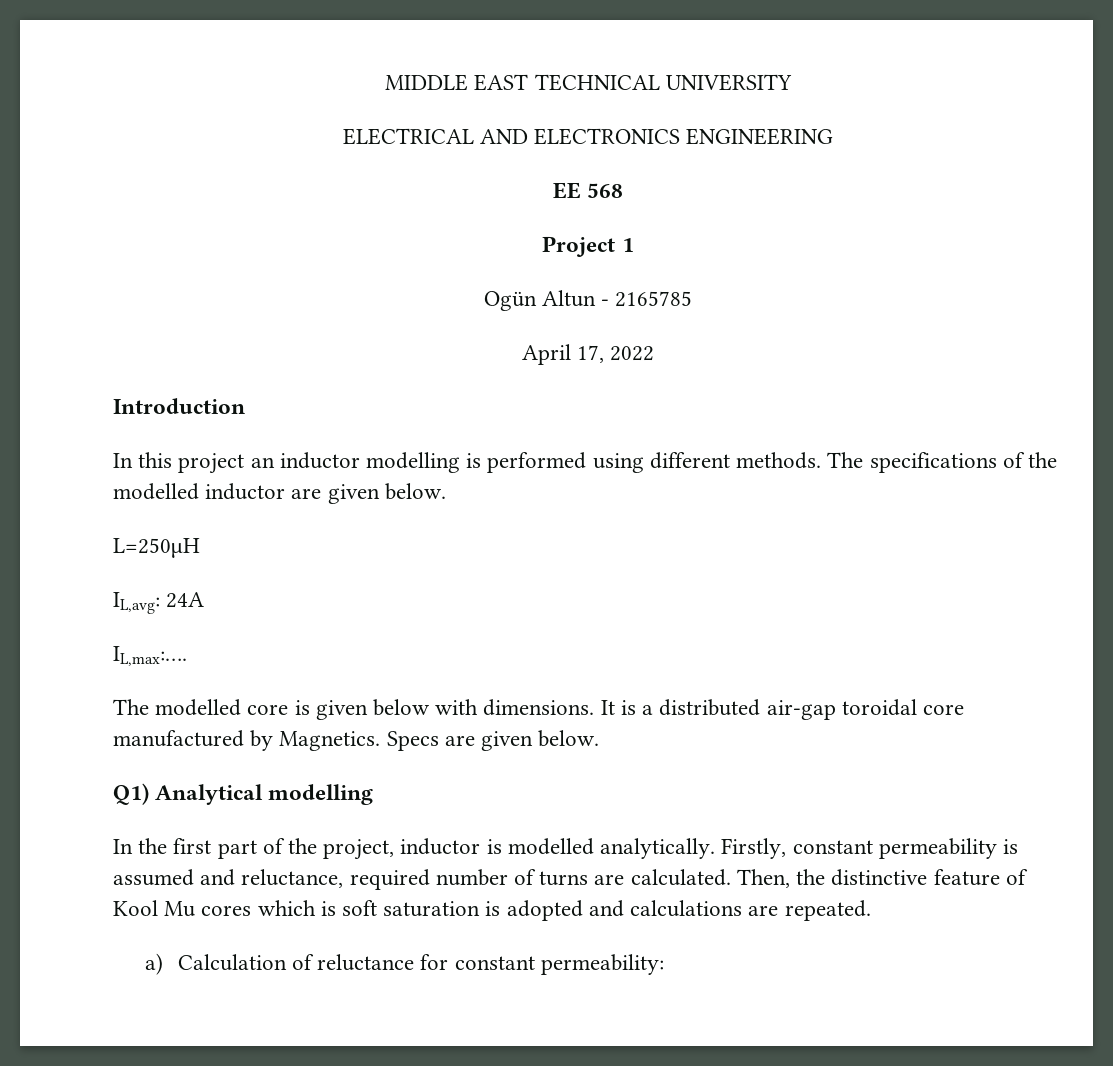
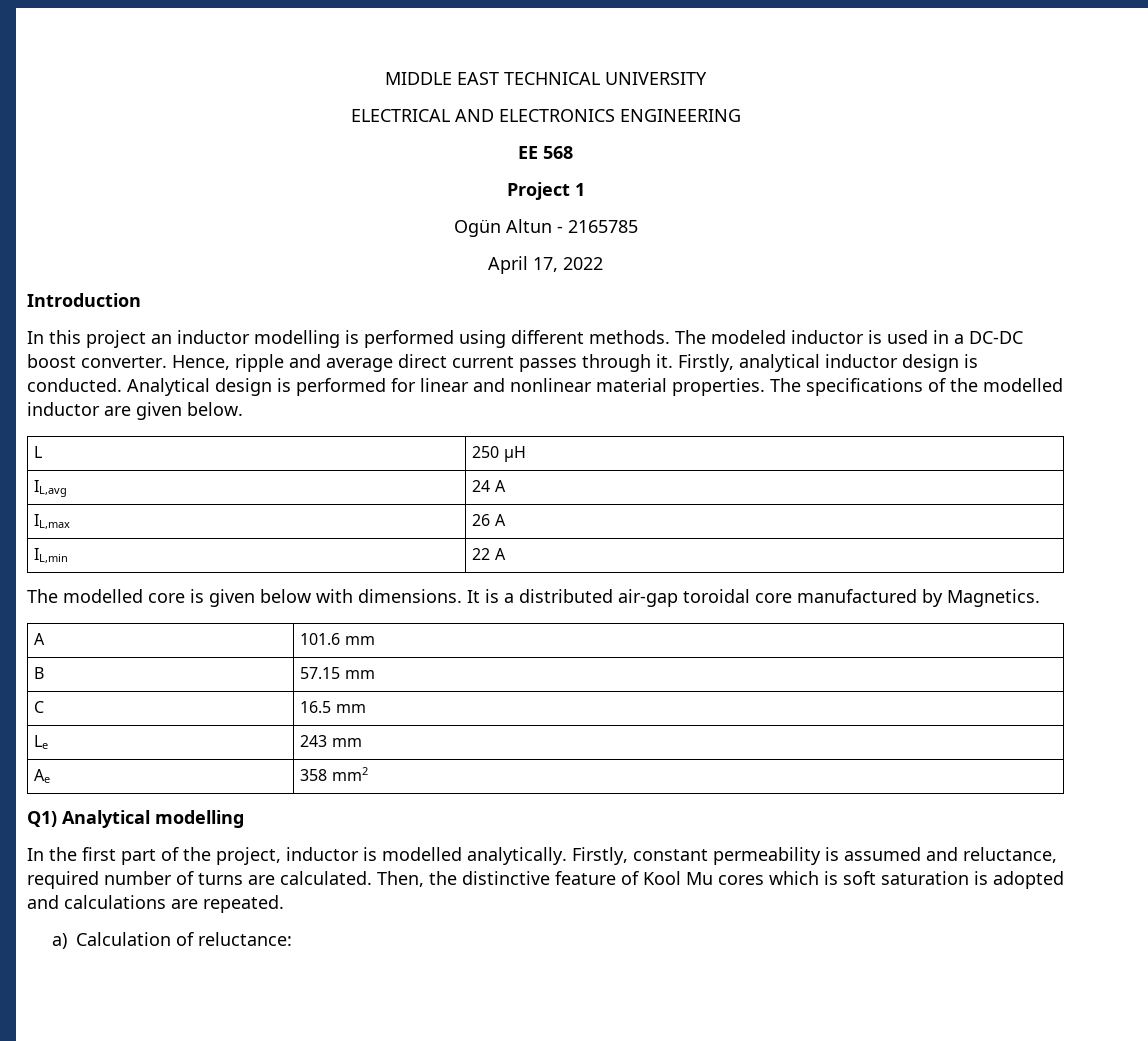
- The specifications of the modelled inductor are given below.
+ The modeled inductor is used in a DC-DC boost converter. Hence, ripple and average direct current passes through it. Firstly, analytical inductor design is conducted. Analytical design is performed for linear and nonlinear material properties. The specifications of the modelled inductor are given below.
- L=250µH
- IL,avg: 24A
- IL,max:….
+ L | 250 µH
+ IL,avg | 24 A
+ IL,max | 26 A
+ IL,min | 22 A
- It is a distributed air-gap toroidal core manufactured by Magnetics. Specs are given below.
+ It is a distributed air-gap toroidal core manufactured by Magnetics.
+ A | 101.6 mm
+ B | 57.15 mm
+ C | 16.5 mm
+ Le | 243 mm
+ Ae | 358 mm2
- a) Calculation of reluctance for constant permeability:
+ a) Calculation of reluctance:

